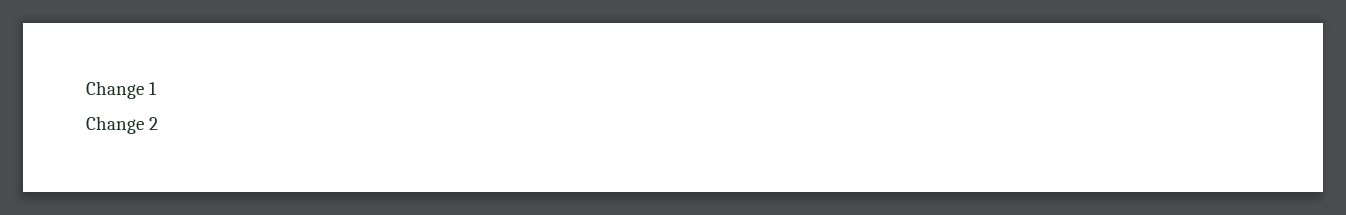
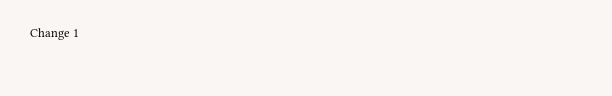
- Change 2

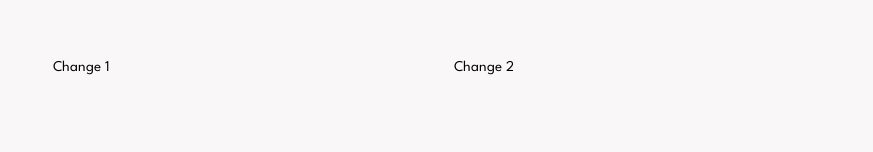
+ Change 2

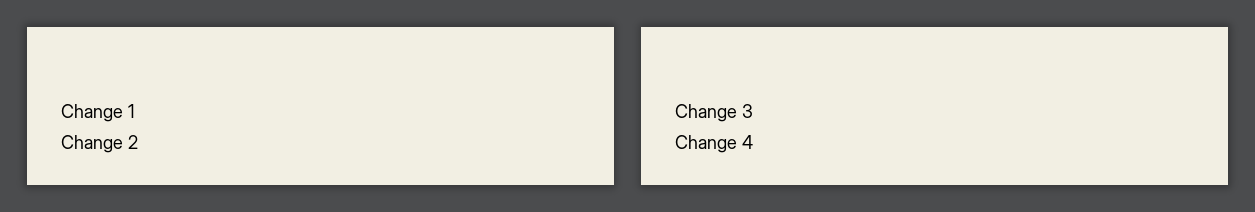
+ Change 3
+ Change 4

